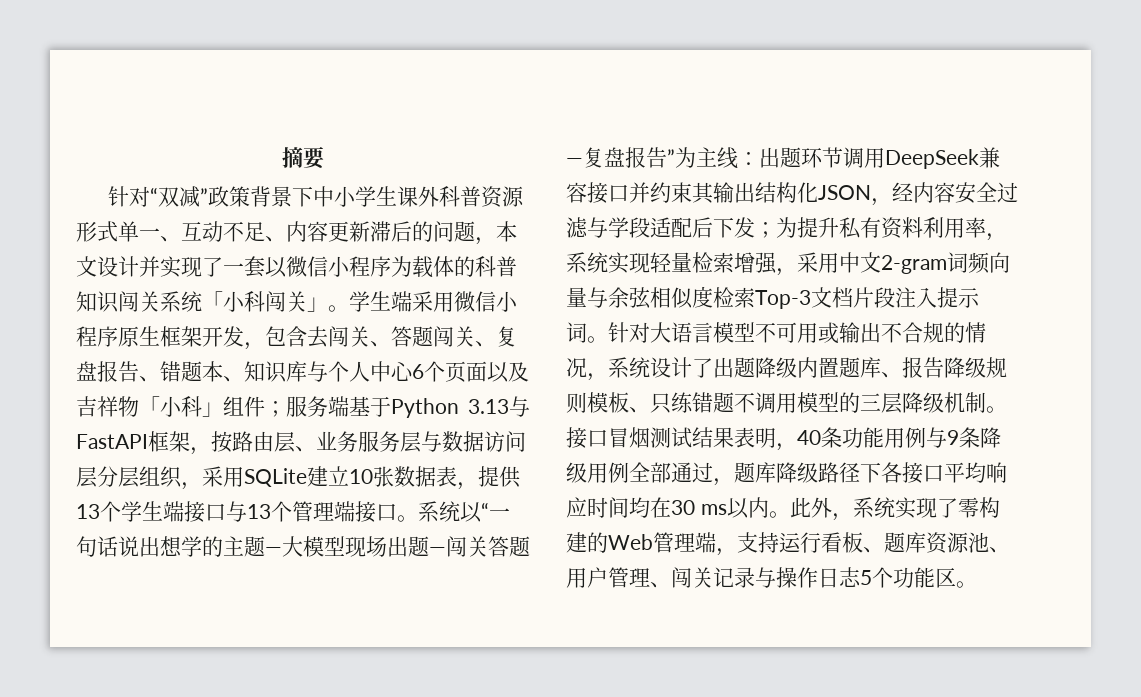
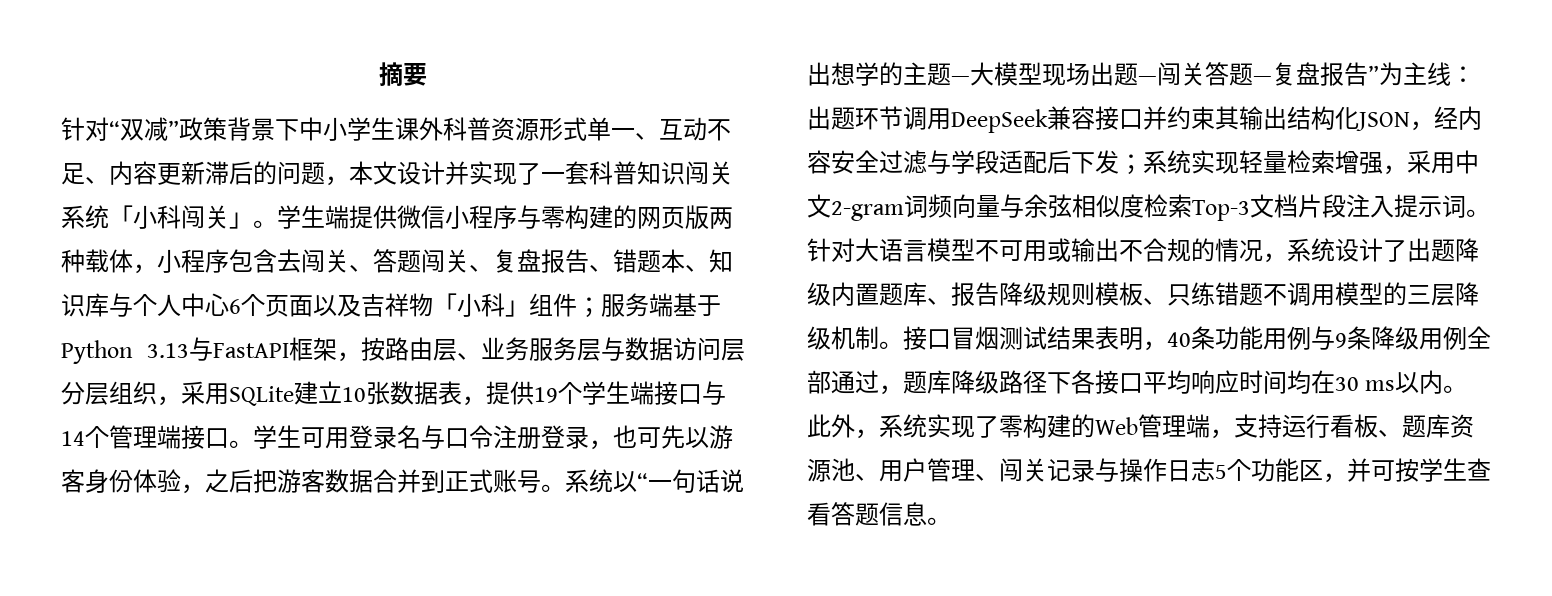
- 针对“双减”政策背景下中小学生课外科普资源形式单一、互动不足、内容更新滞后的问题，本文设计并实现了一套以微信小程序为载体的科普知识闯关系统「小科闯关」。
+ 针对“双减”政策背景下中小学生课外科普资源形式单一、互动不足、内容更新滞后的问题，本文设计并实现了一套科普知识闯关系统「小科闯关」。
- 学生端采用微信小程序原生框架开发，包含去闯关、答题闯关、复盘报告、错题本、知识库与个人中心6个页面以及吉祥物「小科」组件；服务端基于Python 3.13与FastAPI框架，按路由层、业务服务层与数据访问层分层组织，采用SQLite建立10张数据表，提供13个学生端接口与13个管理端接口。
+ 学生端提供微信小程序与零构建的网页版两种载体，小程序包含去闯关、答题闯关、复盘报告、错题本、知识库与个人中心6个页面以及吉祥物「小科」组件；服务端基于Python 3.13与FastAPI框架，按路由层、业务服务层与数据访问层分层组织，采用SQLite建立10张数据表，提供19个学生端接口与14个管理端接口。
+ 学生可用登录名与口令注册登录，也可先以游客身份体验，之后把游客数据合并到正式账号。
- 为提升私有资料利用率，系统实现轻量检索增强，采用中文2-gram词频向量与余弦相似度检索Top-3文档片段注入提示词。
+ 系统实现轻量检索增强，采用中文2-gram词频向量与余弦相似度检索Top-3文档片段注入提示词。
- 此外，系统实现了零构建的Web管理端，支持运行看板、题库资源池、用户管理、闯关记录与操作日志5个功能区。
+ 此外，系统实现了零构建的Web管理端，支持运行看板、题库资源池、用户管理、闯关记录与操作日志5个功能区，并可按学生查看答题信息。

